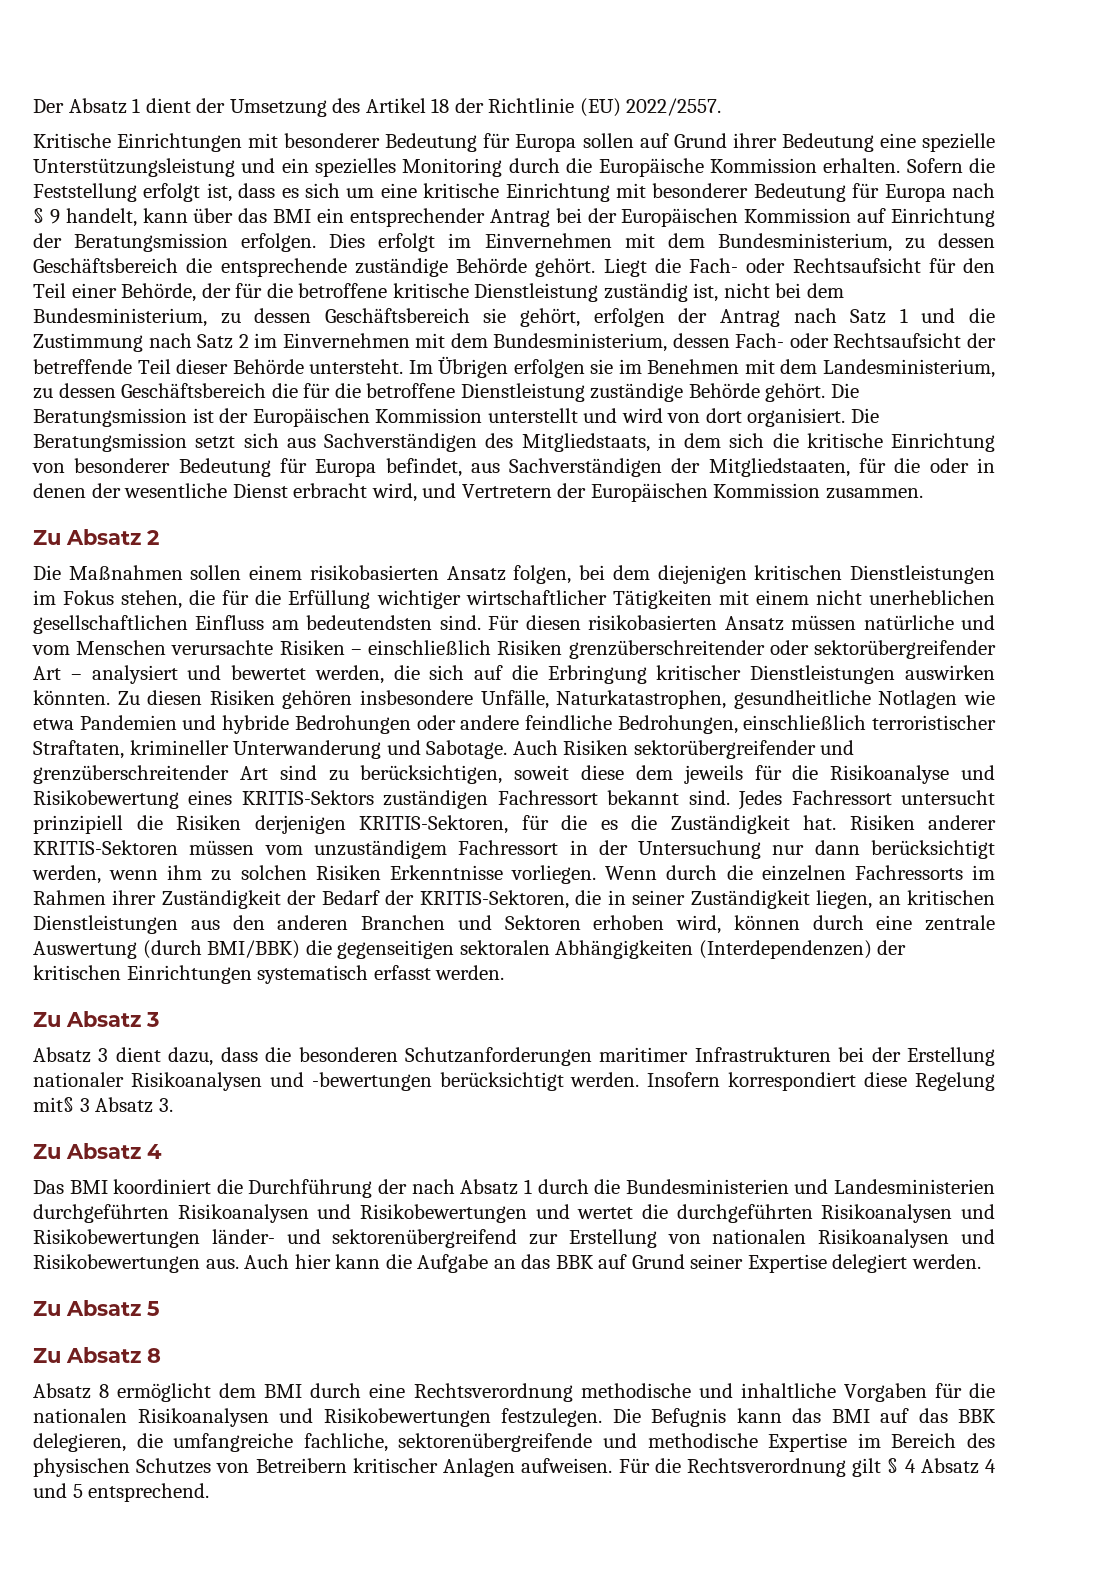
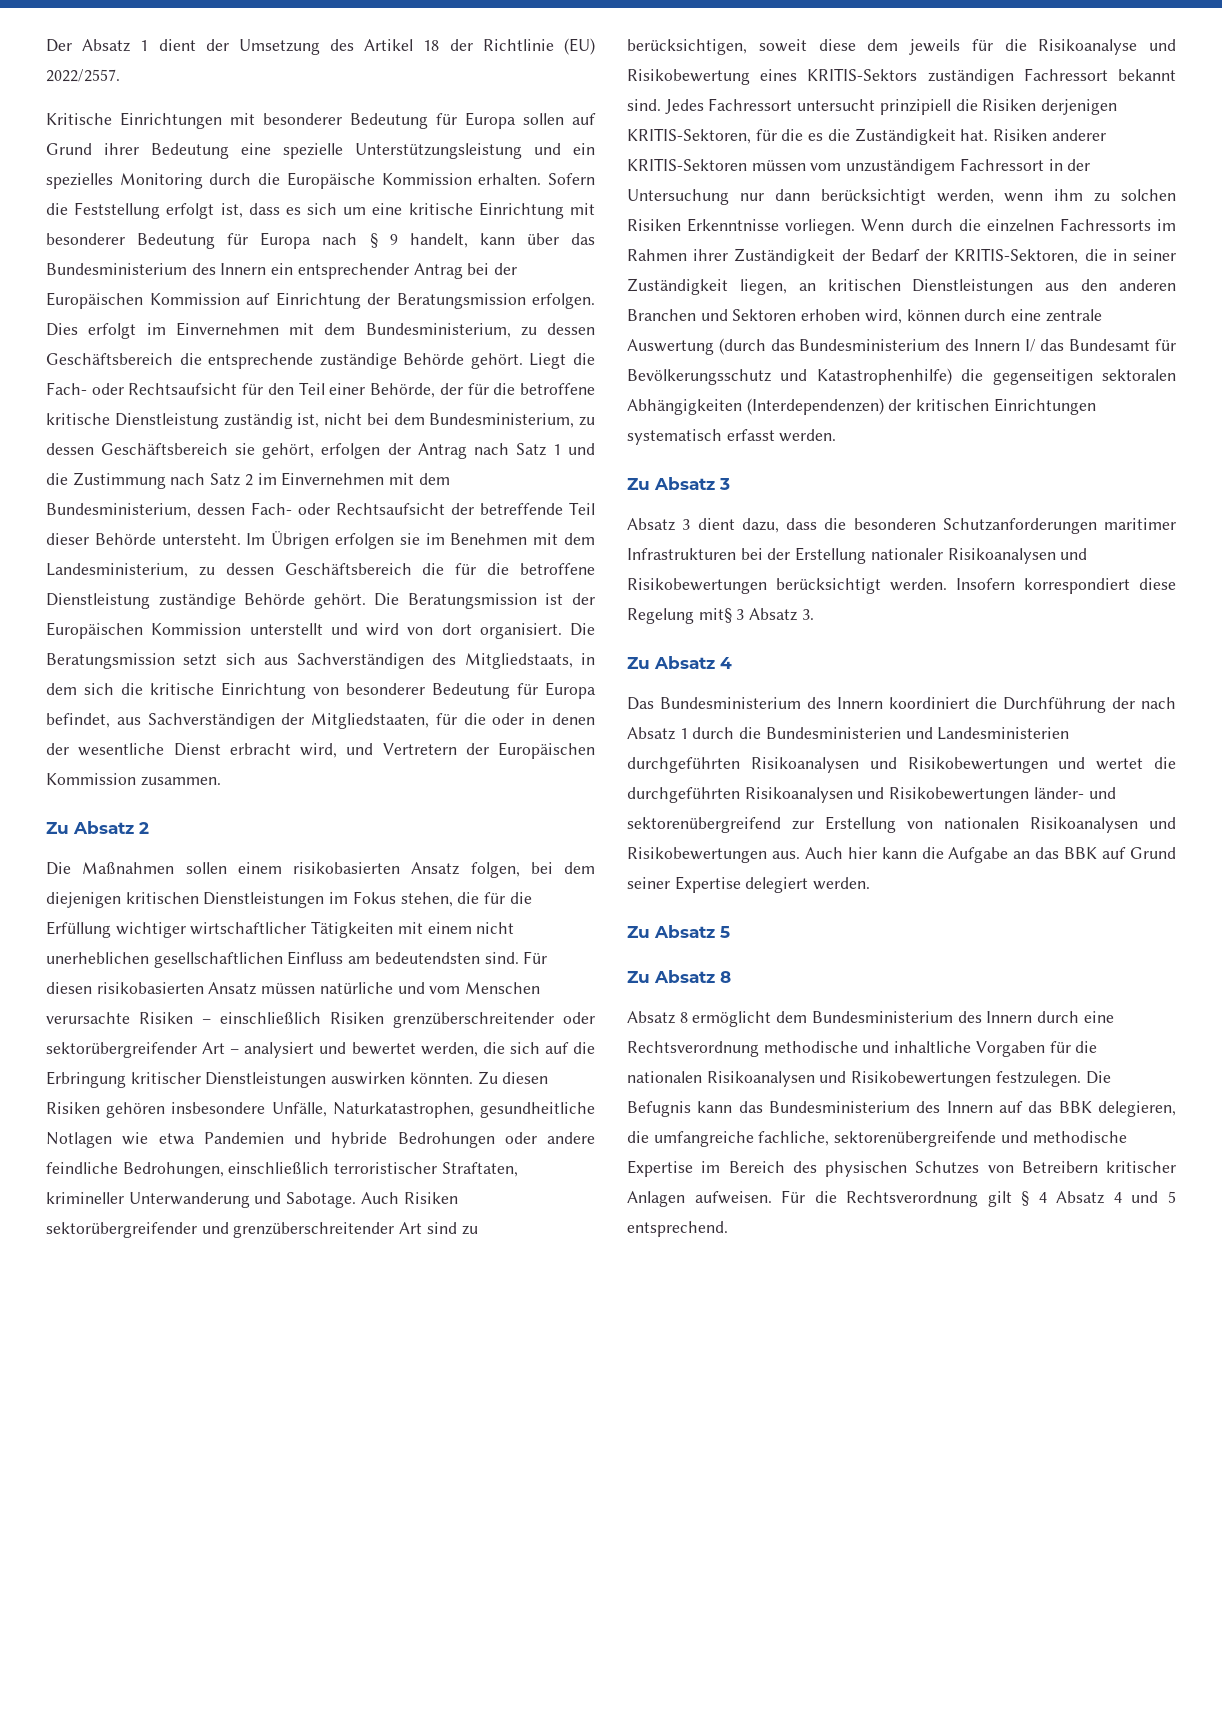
- Sofern die Feststellung erfolgt ist, dass es sich um eine kritische Einrichtung mit besonderer Bedeutung für Europa nach § 9 handelt, kann über das BMI ein entsprechender Antrag bei der Europäischen Kommission auf Einrichtung der Beratungsmission erfolgen.
+ Sofern die Feststellung erfolgt ist, dass es sich um eine kritische Einrichtung mit besonderer Bedeutung für Europa nach § 9 handelt, kann über das Bundesministerium des Innern ein entsprechender Antrag bei der Europäischen Kommission auf Einrichtung der Beratungsmission erfolgen.
- Wenn durch die einzelnen Fachressorts im Rahmen ihrer Zuständigkeit der Bedarf der KRITIS-Sektoren, die in seiner Zuständigkeit liegen, an kritischen Dienstleistungen aus den anderen Branchen und Sektoren erhoben wird, können durch eine zentrale Auswertung (durch BMI/BBK) die gegenseitigen sektoralen Abhängigkeiten (Interdependenzen) der kritischen Einrichtungen systematisch erfasst werden.
+ Wenn durch die einzelnen Fachressorts im Rahmen ihrer Zuständigkeit der Bedarf der KRITIS-Sektoren, die in seiner Zuständigkeit liegen, an kritischen Dienstleistungen aus den anderen Branchen und Sektoren erhoben wird, können durch eine zentrale Auswertung (durch das Bundesministerium des Innern I/ das Bundesamt für Bevölkerungsschutz und Katastrophenhilfe) die gegenseitigen sektoralen Abhängigkeiten (Interdependenzen) der kritischen Einrichtungen systematisch erfasst werden.
- Absatz 3 dient dazu, dass die besonderen Schutzanforderungen maritimer Infrastrukturen bei der Erstellung nationaler Risikoanalysen und -bewertungen berücksichtigt werden.
+ Absatz 3 dient dazu, dass die besonderen Schutzanforderungen maritimer Infrastrukturen bei der Erstellung nationaler Risikoanalysen und Risikobewertungen berücksichtigt werden.
- Das BMI koordiniert die Durchführung der nach Absatz 1 durch die Bundesministerien und Landesministerien durchgeführten Risikoanalysen und Risikobewertungen und wertet die durchgeführten Risikoanalysen und Risikobewertungen länder- und sektorenübergreifend zur Erstellung von nationalen Risikoanalysen und Risikobewertungen aus.
+ Das Bundesministerium des Innern koordiniert die Durchführung der nach Absatz 1 durch die Bundesministerien und Landesministerien durchgeführten Risikoanalysen und Risikobewertungen und wertet die durchgeführten Risikoanalysen und Risikobewertungen länder- und sektorenübergreifend zur Erstellung von nationalen Risikoanalysen und Risikobewertungen aus.
- Absatz 8 ermöglicht dem BMI durch eine Rechtsverordnung methodische und inhaltliche Vorgaben für die nationalen Risikoanalysen und Risikobewertungen festzulegen.
+ Absatz 8 ermöglicht dem Bundesministerium des Innern durch eine Rechtsverordnung methodische und inhaltliche Vorgaben für die nationalen Risikoanalysen und Risikobewertungen festzulegen.
- Die Befugnis kann das BMI auf das BBK delegieren, die umfangreiche fachliche, sektorenübergreifende und methodische Expertise im Bereich des physischen Schutzes von Betreibern kritischer Anlagen aufweisen.
+ Die Befugnis kann das Bundesministerium des Innern auf das BBK delegieren, die umfangreiche fachliche, sektorenübergreifende und methodische Expertise im Bereich des physischen Schutzes von Betreibern kritischer Anlagen aufweisen.

